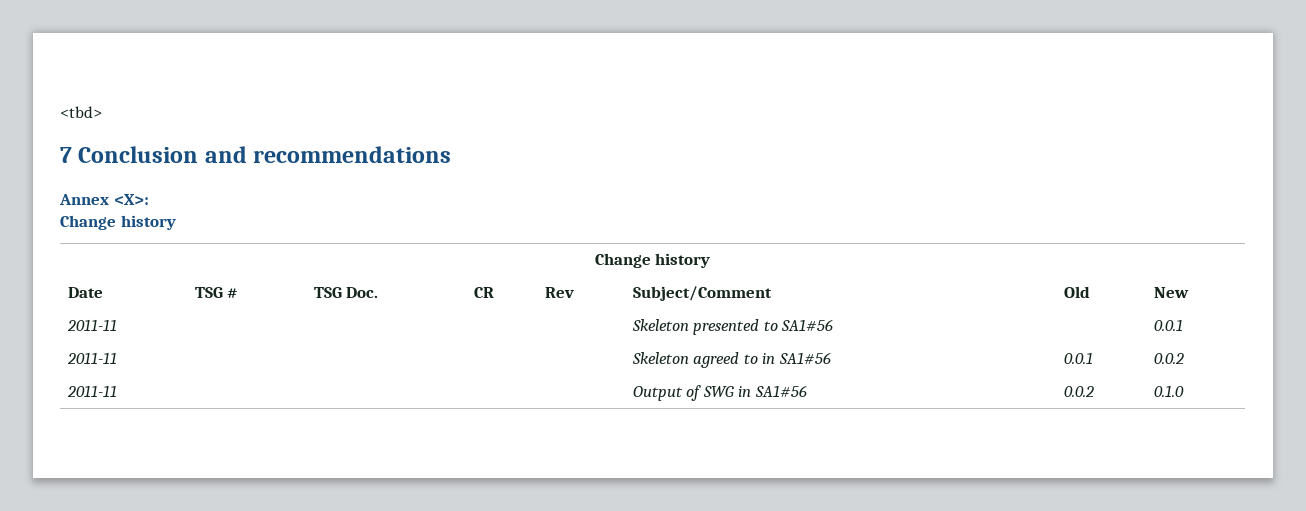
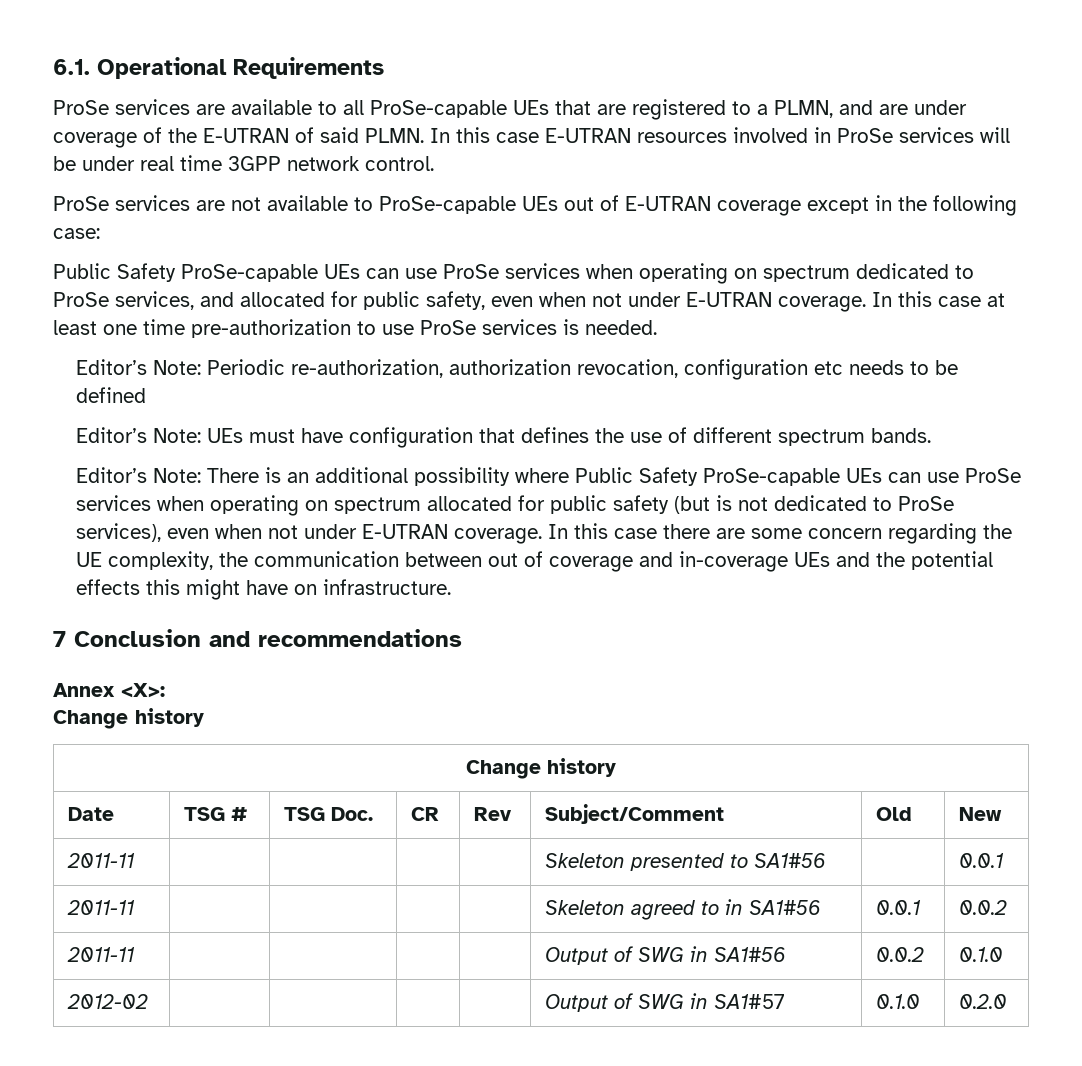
- <tbd>
+ 6.1. Operational Requirements
+ ProSe services are available to all ProSe-capable UEs that are registered to a PLMN, and are under coverage of the E-UTRAN of said PLMN. In this case E-UTRAN resources involved in ProSe services will be under real time 3GPP network control.
+ ProSe services are not available to ProSe-capable UEs out of E-UTRAN coverage except in the following case:
+ Public Safety ProSe-capable UEs can use ProSe services when operating on spectrum dedicated to ProSe services, and allocated for public safety, even when not under E-UTRAN coverage. In this case at least one time pre-authorization to use ProSe services is needed.
+ Editor’s Note: Periodic re-authorization, authorization revocation, configuration etc needs to be defined
+ Editor’s Note: UEs must have configuration that defines the use of different spectrum bands.
+ Editor’s Note: There is an additional possibility where Public Safety ProSe-capable UEs can use ProSe services when operating on spectrum allocated for public safety (but is not dedicated to ProSe services), even when not under E-UTRAN coverage. In this case there are some concern regarding the UE complexity, the communication between out of coverage and in-coverage UEs and the potential effects this might have on infrastructure.
+ 2012-02 | | | | | Output of SWG in SA1#57 | 0.1.0 | 0.2.0

